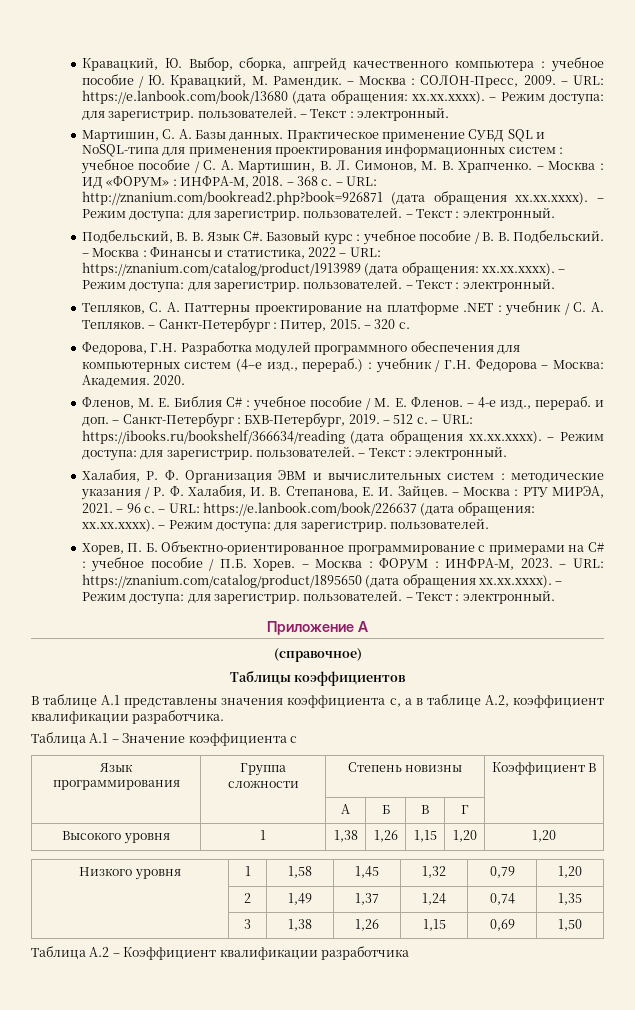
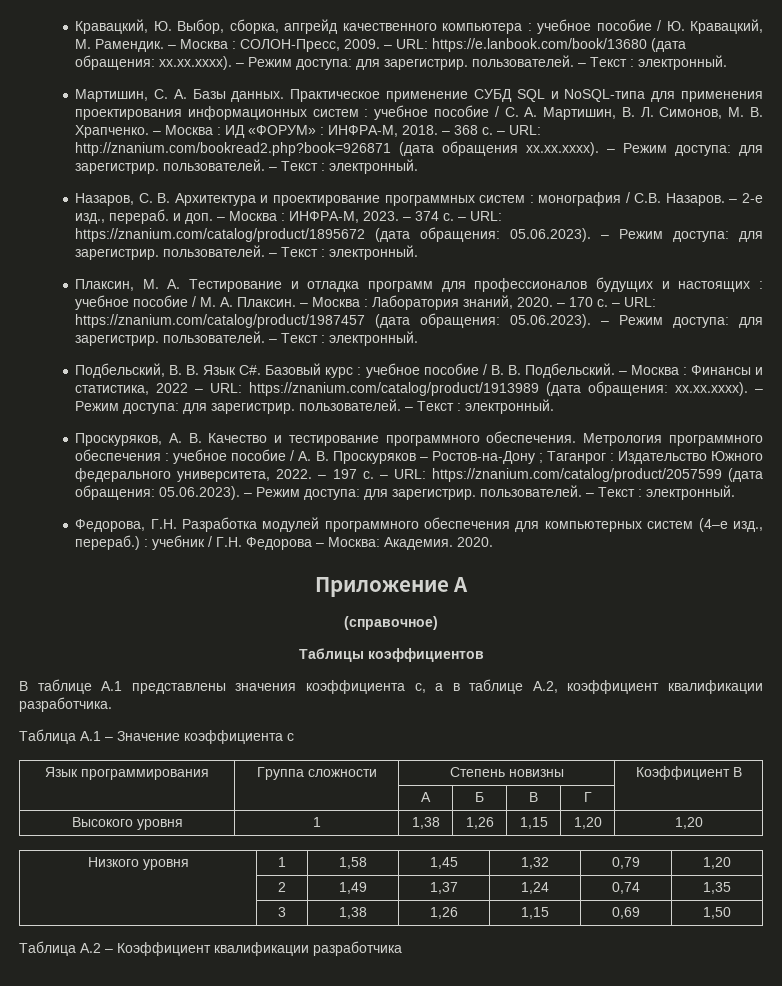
+ Назаров, С. В. Архитектура и проектирование программных систем : монография / С.В. Назаров. – 2-е изд., перераб. и доп. – Москва : ИНФРА-М, 2023. – 374 с. – URL: https://znanium.com/catalog/product/1895672 (дата обращения: 05.06.2023). – Режим доступа: для зарегистрир. пользователей. – Текст : электронный.
+ Плаксин, М. А. Тестирование и отладка программ для профессионалов будущих и настоящих : учебное пособие / М. А. Плаксин. – Москва : Лаборатория знаний, 2020. – 170 с. – URL: https://znanium.com/catalog/product/1987457 (дата обращения: 05.06.2023). – Режим доступа: для зарегистрир. пользователей. – Текст : электронный.
- Тепляков, С. А. Паттерны проектирование на платформе .NET : учебник / С. А. Тепляков. – Санкт-Петербург : Питер, 2015. – 320 с.
+ Проскуряков, А. В. Качество и тестирование программного обеспечения. Метрология программного обеспечения : учебное пособие / А. В. Проскуряков – Ростов-на-Дону ; Таганрог : Издательство Южного федерального университета, 2022. – 197 с. – URL: https://znanium.com/catalog/product/2057599 (дата обращения: 05.06.2023). – Режим доступа: для зарегистрир. пользователей. – Текст : электронный.
- Фленов, М. Е. Библия C# : учебное пособие / М. Е. Фленов. – 4-е изд., перераб. и доп. – Санкт-Петербург : БХВ-Петербург, 2019. – 512 с. – URL: https://ibooks.ru/bookshelf/366634/reading (дата обращения xx.xx.xxxx). – Режим доступа: для зарегистрир. пользователей. – Текст : электронный.
- Халабия, Р. Ф. Организация ЭВМ и вычислительных систем : методические указания / Р. Ф. Халабия, И. В. Степанова, Е. И. Зайцев. – Москва : РТУ МИРЭА, 2021. – 96 с. – URL: https://e.lanbook.com/book/226637 (дата обращения: xx.xx.xxxx). – Режим доступа: для зарегистрир. пользователей.
- Хорев, П. Б. Объектно-ориентированное программирование с примерами на С# : учебное пособие / П.Б. Хорев. – Москва : ФОРУМ : ИНФРА-М, 2023. – URL: https://znanium.com/catalog/product/1895650 (дата обращения xx.xx.xxxx). – Режим доступа: для зарегистрир. пользователей. – Текст : электронный.

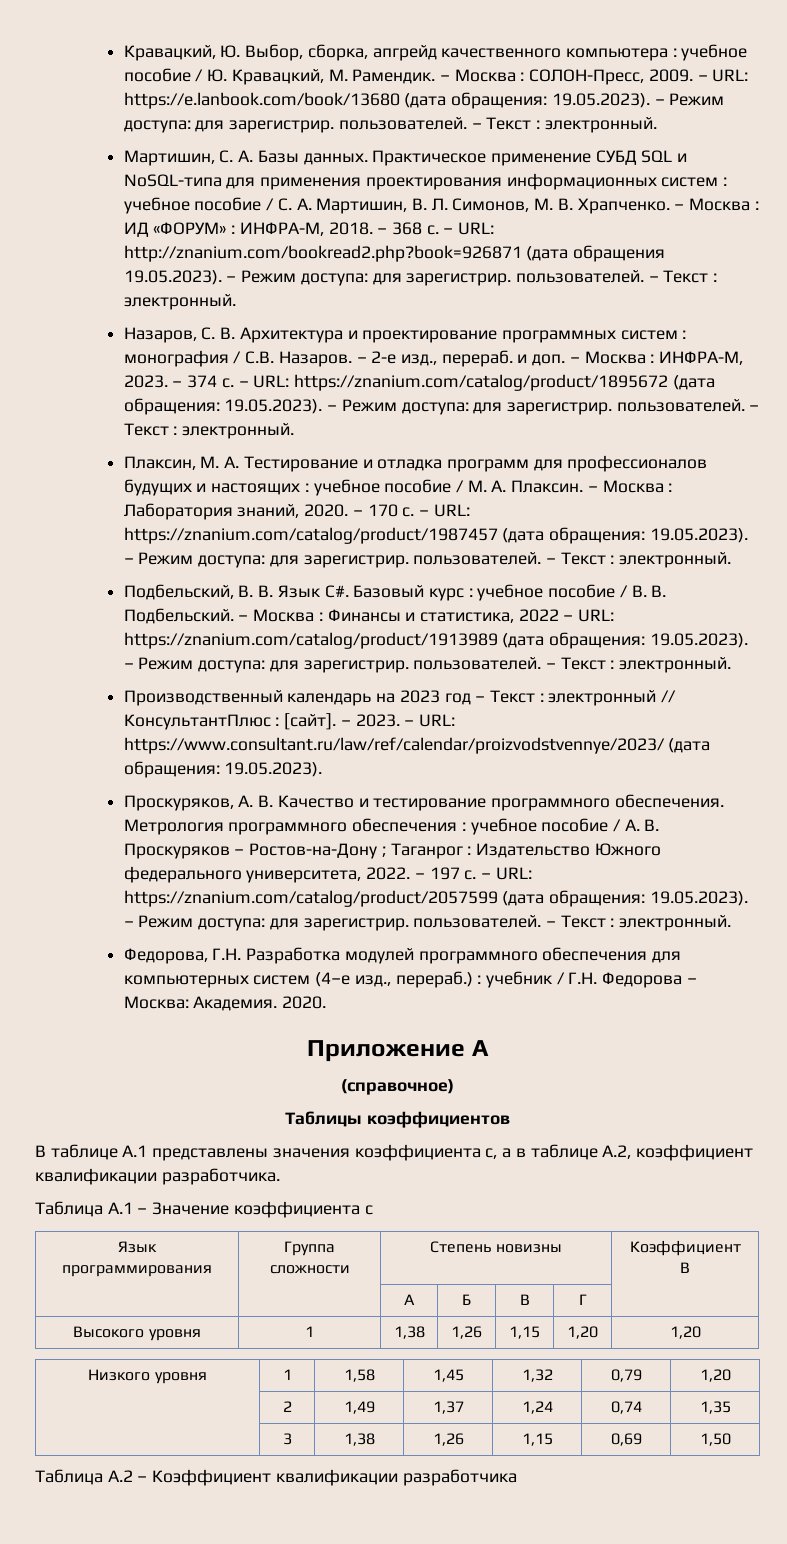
- – URL: https://e.lanbook.com/book/13680 (дата обращения: xx.xx.xxxx). – Режим доступа: для зарегистрир. пользователей.
+ – URL: https://e.lanbook.com/book/13680 (дата обращения: 19.05.2023). – Режим доступа: для зарегистрир. пользователей.
- – URL: http://znanium.com/bookread2.php?book=926871 (дата обращения xx.xx.xxxx). – Режим доступа: для зарегистрир. пользователей.
+ – URL: http://znanium.com/bookread2.php?book=926871 (дата обращения 19.05.2023). – Режим доступа: для зарегистрир. пользователей.
- – URL: https://znanium.com/catalog/product/1895672 (дата обращения: 05.06.2023). – Режим доступа: для зарегистрир. пользователей.
+ – URL: https://znanium.com/catalog/product/1895672 (дата обращения: 19.05.2023). – Режим доступа: для зарегистрир. пользователей.
- – URL: https://znanium.com/catalog/product/1987457 (дата обращения: 05.06.2023). – Режим доступа: для зарегистрир. пользователей.
+ – URL: https://znanium.com/catalog/product/1987457 (дата обращения: 19.05.2023). – Режим доступа: для зарегистрир. пользователей.
- – Москва : Финансы и статистика, 2022 – URL: https://znanium.com/catalog/product/1913989 (дата обращения: xx.xx.xxxx). – Режим доступа: для зарегистрир. пользователей.
+ – Москва : Финансы и статистика, 2022 – URL: https://znanium.com/catalog/product/1913989 (дата обращения: 19.05.2023). – Режим доступа: для зарегистрир. пользователей.
+ Производственный календарь на 2023 год – Текст : электронный // КонсультантПлюс : [сайт]. – 2023. – URL: https://www.consultant.ru/law/ref/calendar/proizvodstvennye/2023/ (дата обращения: 19.05.2023).
- – URL: https://znanium.com/catalog/product/2057599 (дата обращения: 05.06.2023). – Режим доступа: для зарегистрир. пользователей.
+ – URL: https://znanium.com/catalog/product/2057599 (дата обращения: 19.05.2023). – Режим доступа: для зарегистрир. пользователей.

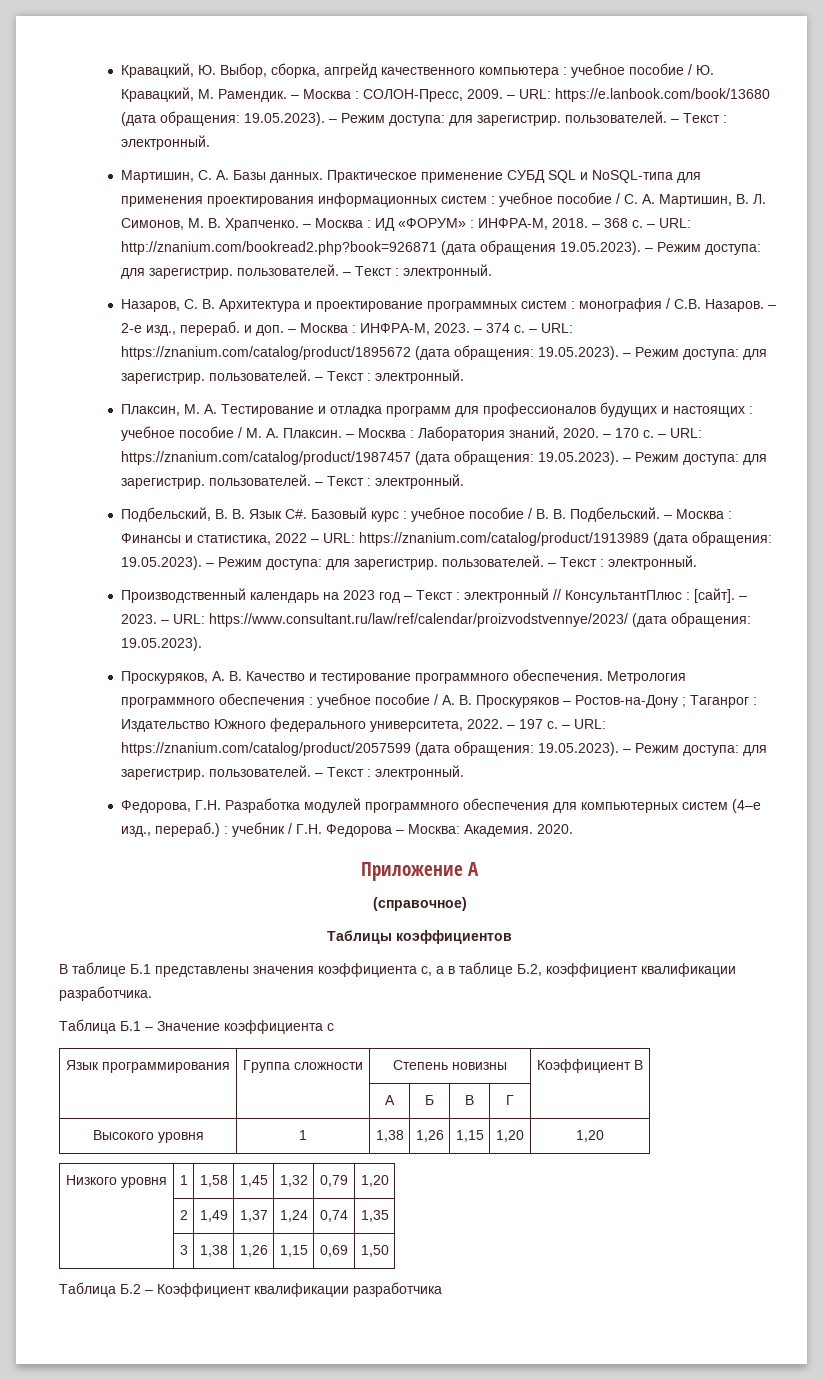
- В таблице А.1 представлены значения коэффициента c, а в таблице А.2, коэффициент квалификации разработчика.
+ В таблице Б.1 представлены значения коэффициента c, а в таблице Б.2, коэффициент квалификации разработчика.
- Таблица А.1 – Значение коэффициента с
+ Таблица Б.1 – Значение коэффициента с
- Таблица А.2 – Коэффициент квалификации разработчика
+ Таблица Б.2 – Коэффициент квалификации разработчика

